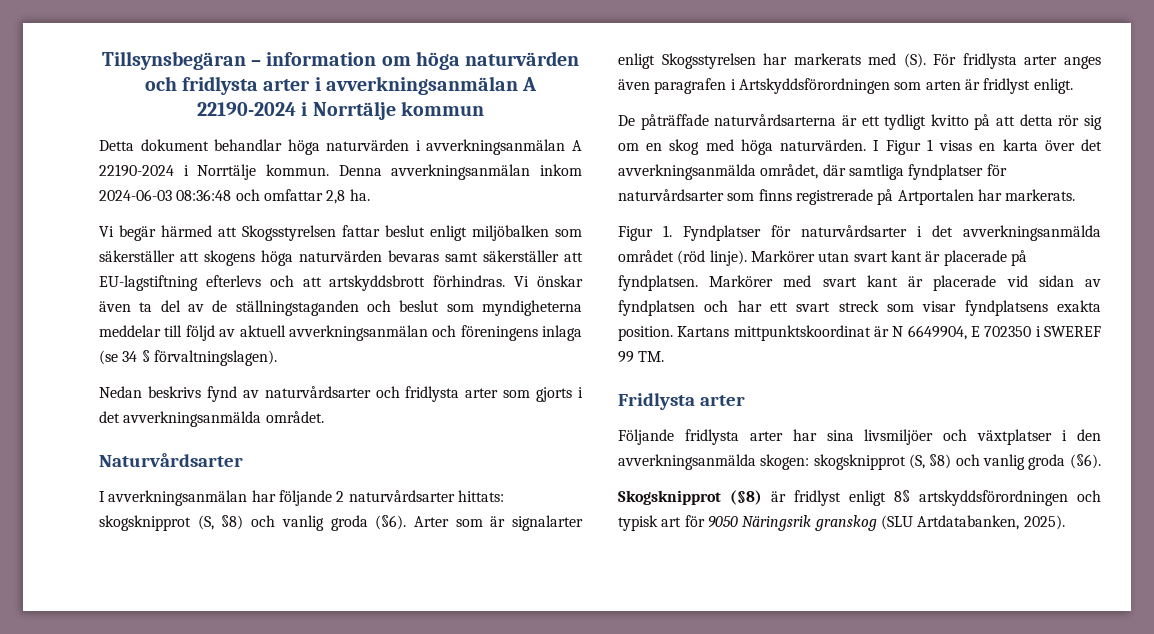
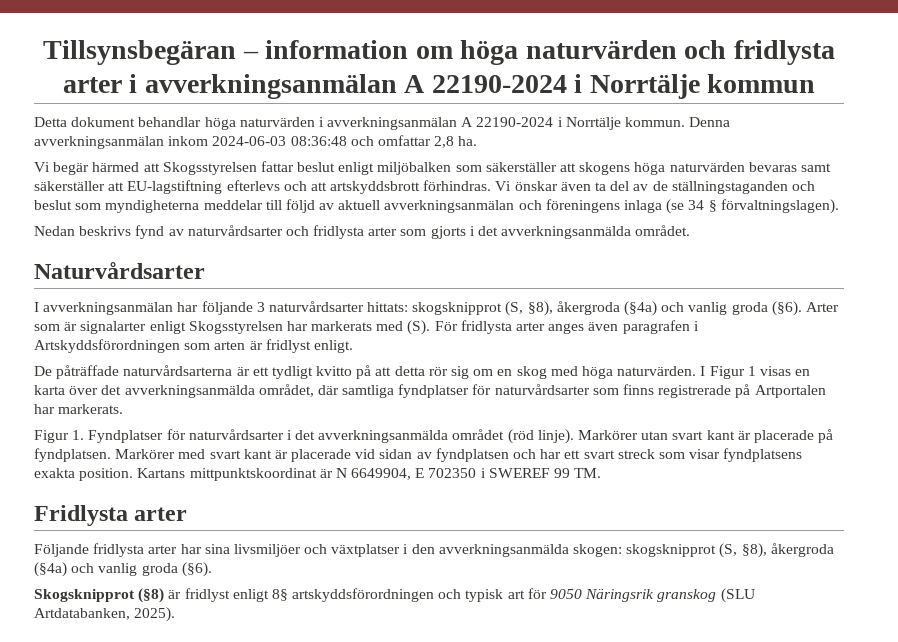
- I avverkningsanmälan har följande 2 naturvårdsarter hittats: skogsknipprot (S, §8) och vanlig groda (§6).
+ I avverkningsanmälan har följande 3 naturvårdsarter hittats: skogsknipprot (S, §8), åkergroda (§4a) och vanlig groda (§6).
- Följande fridlysta arter har sina livsmiljöer och växtplatser i den avverkningsanmälda skogen: skogsknipprot (S, §8) och vanlig groda (§6).
+ Följande fridlysta arter har sina livsmiljöer och växtplatser i den avverkningsanmälda skogen: skogsknipprot (S, §8), åkergroda (§4a) och vanlig groda (§6).

